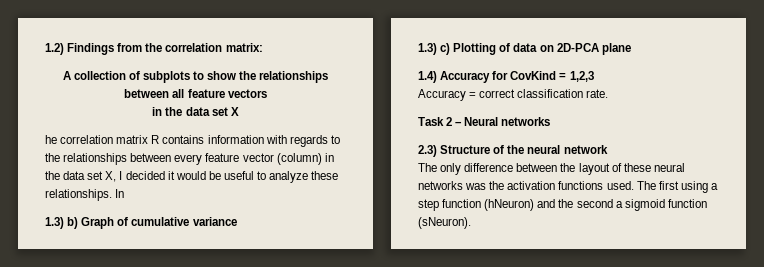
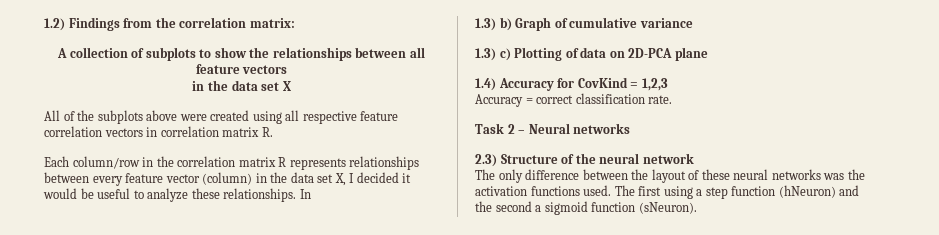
- he correlation matrix R contains information with regards to the relationships between every feature vector (column) in the data set X, I decided it would be useful to analyze these relationships.
+ All of the subplots above were created using all respective feature correlation vectors in correlation matrix R.
+ Each column/row in the correlation matrix R represents relationships between every feature vector (column) in the data set X, I decided it would be useful to analyze these relationships.

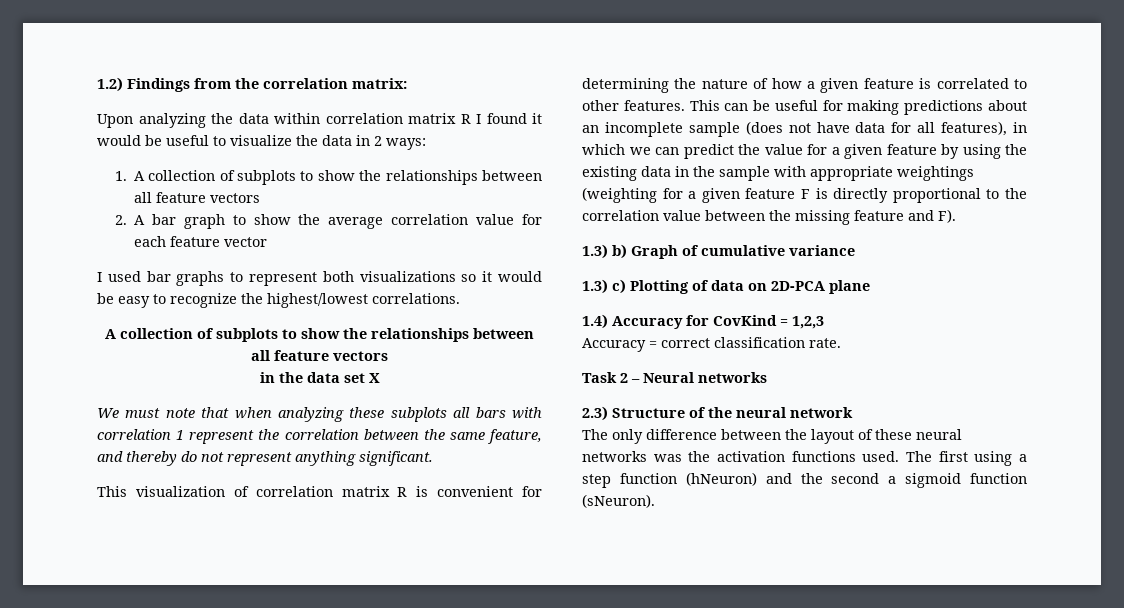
+ Upon analyzing the data within correlation matrix R I found it would be useful to visualize the data in 2 ways:
+ 1. A collection of subplots to show the relationships between all feature vectors
+ 2. A bar graph to show the average correlation value for each feature vector
+ I used bar graphs to represent both visualizations so it would be easy to recognize the highest/lowest correlations.
- All of the subplots above were created using all respective feature correlation vectors in correlation matrix R.
- Each column/row in the correlation matrix R represents relationships between every feature vector (column) in the data set X, I decided it would be useful to analyze these relationships. In
+ We must note that when analyzing these subplots all bars with correlation 1 represent the correlation between the same feature, and thereby do not represent anything significant.
+ This visualization of correlation matrix R is convenient for determining the nature of how a given feature is correlated to other features. This can be useful for making predictions about an incomplete sample (does not have data for all features), in which we can predict the value for a given feature by using the existing data in the sample with appropriate weightings (weighting for a given feature F is directly proportional to the correlation value between the missing feature and F).

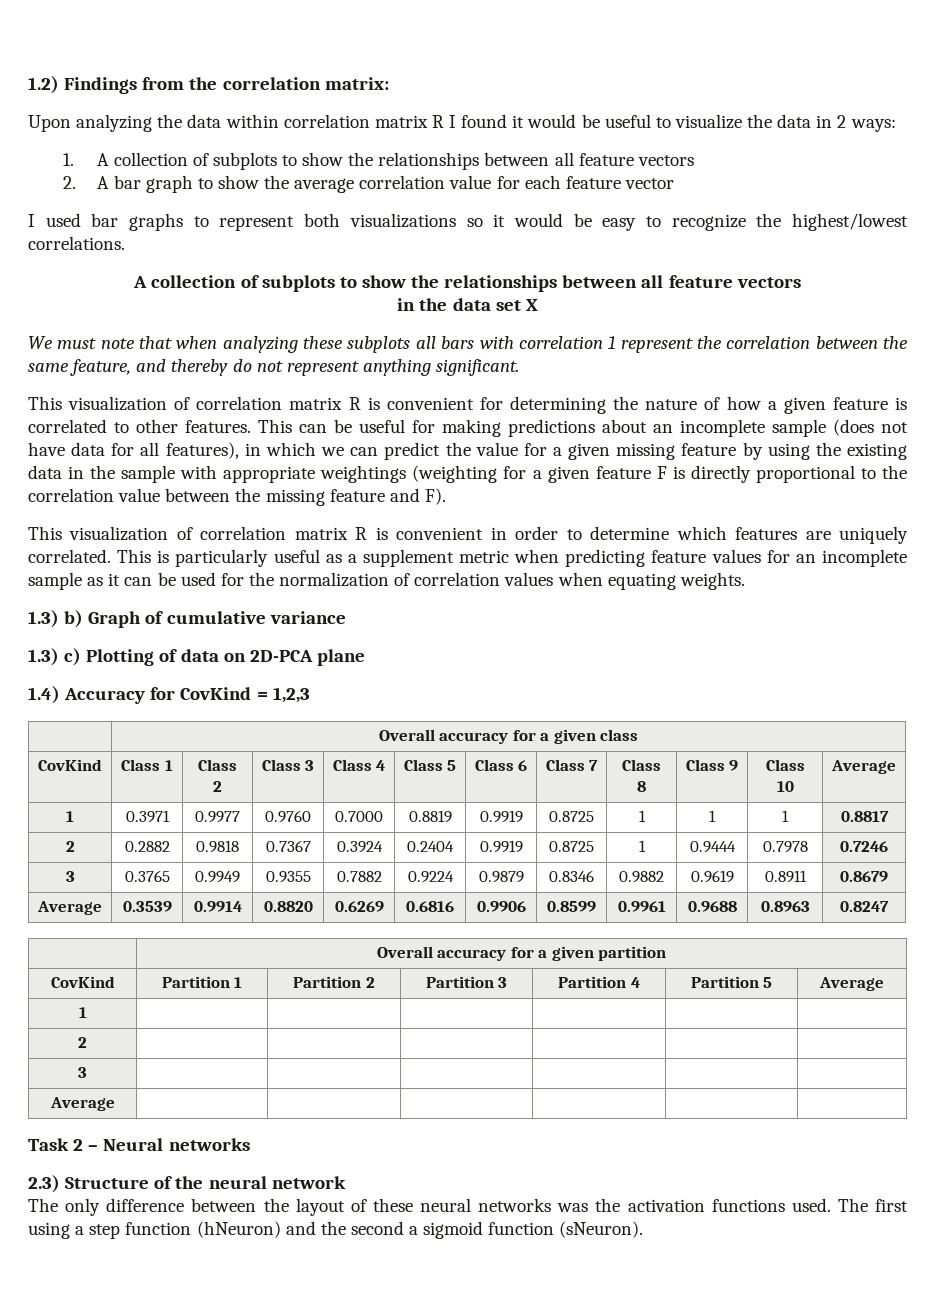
- This can be useful for making predictions about an incomplete sample (does not have data for all features), in which we can predict the value for a given feature by using the existing data in the sample with appropriate weightings (weighting for a given feature F is directly proportional to the correlation value between the missing feature and F).
+ This can be useful for making predictions about an incomplete sample (does not have data for all features), in which we can predict the value for a given missing feature by using the existing data in the sample with appropriate weightings (weighting for a given feature F is directly proportional to the correlation value between the missing feature and F).
+ This visualization of correlation matrix R is convenient in order to determine which features are uniquely correlated. This is particularly useful as a supplement metric when predicting feature values for an incomplete sample as it can be used for the normalization of correlation values when equating weights.
- Accuracy = correct classification rate.
+ | Overall accuracy for a given class
+ CovKind | Class 1 | Class 2 | Class 3 | Class 4 | Class 5 | Class 6 | Class 7 | Class 8 | Class 9 | Class 10 | Average
+ 1 | 0.3971 | 0.9977 | 0.9760 | 0.7000 | 0.8819 | 0.9919 | 0.8725 | 1 | 1 | 1 | 0.8817
+ 2 | 0.2882 | 0.9818 | 0.7367 | 0.3924 | 0.2404 | 0.9919 | 0.8725 | 1 | 0.9444 | 0.7978 | 0.7246
+ 3 | 0.3765 | 0.9949 | 0.9355 | 0.7882 | 0.9224 | 0.9879 | 0.8346 | 0.9882 | 0.9619 | 0.8911 | 0.8679
+ Average | 0.3539 | 0.9914 | 0.8820 | 0.6269 | 0.6816 | 0.9906 | 0.8599 | 0.9961 | 0.9688 | 0.8963 | 0.8247
+ | Overall accuracy for a given partition
+ CovKind | Partition 1 | Partition 2 | Partition 3 | Partition 4 | Partition 5 | Average
+ 1 | | | | | |
+ 2 | | | | | |
+ 3 | | | | | |
+ Average | | | | | |

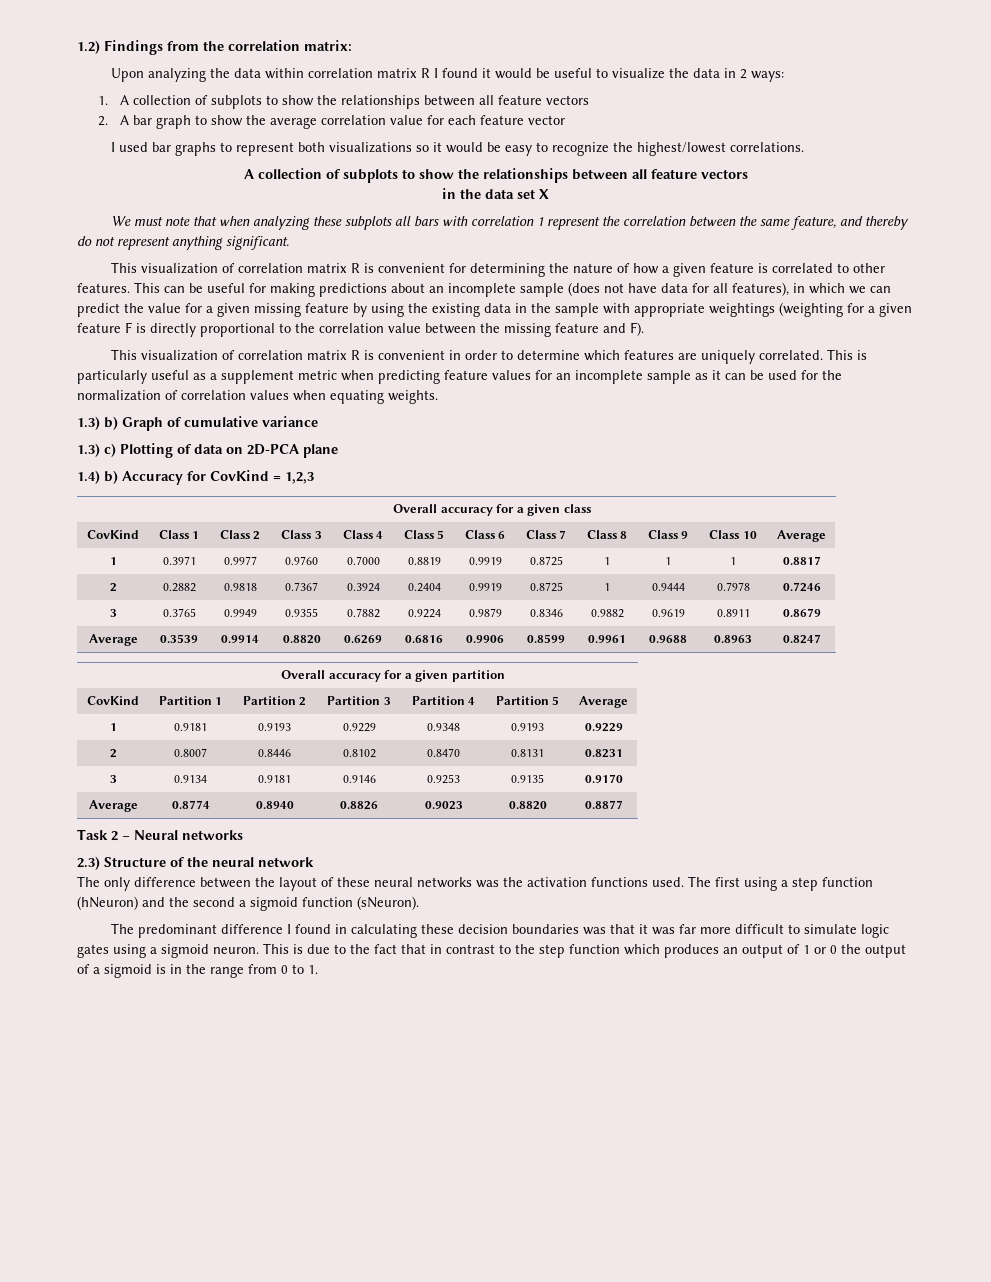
- 1.4) Accuracy for CovKind = 1,2,3
+ 1.4) b) Accuracy for CovKind = 1,2,3
  CovKind | Partition 1 | Partition 2 | Partition 3 | Partition 4 | Partition 5 | Average
- 1 | | | | | |
- 2 | | | | | |
- 3 | | | | | |
- Average | | | | | |
+ 1 | 0.9181 | 0.9193 | 0.9229 | 0.9348 | 0.9193 | 0.9229
+ 2 | 0.8007 | 0.8446 | 0.8102 | 0.8470 | 0.8131 | 0.8231
+ 3 | 0.9134 | 0.9181 | 0.9146 | 0.9253 | 0.9135 | 0.9170
+ Average | 0.8774 | 0.8940 | 0.8826 | 0.9023 | 0.8820 | 0.8877
+ The predominant difference I found in calculating these decision boundaries was that it was far more difficult to simulate logic gates using a sigmoid neuron. This is due to the fact that in contrast to the step function which produces an output of 1 or 0 the output of a sigmoid is in the range from 0 to 1.

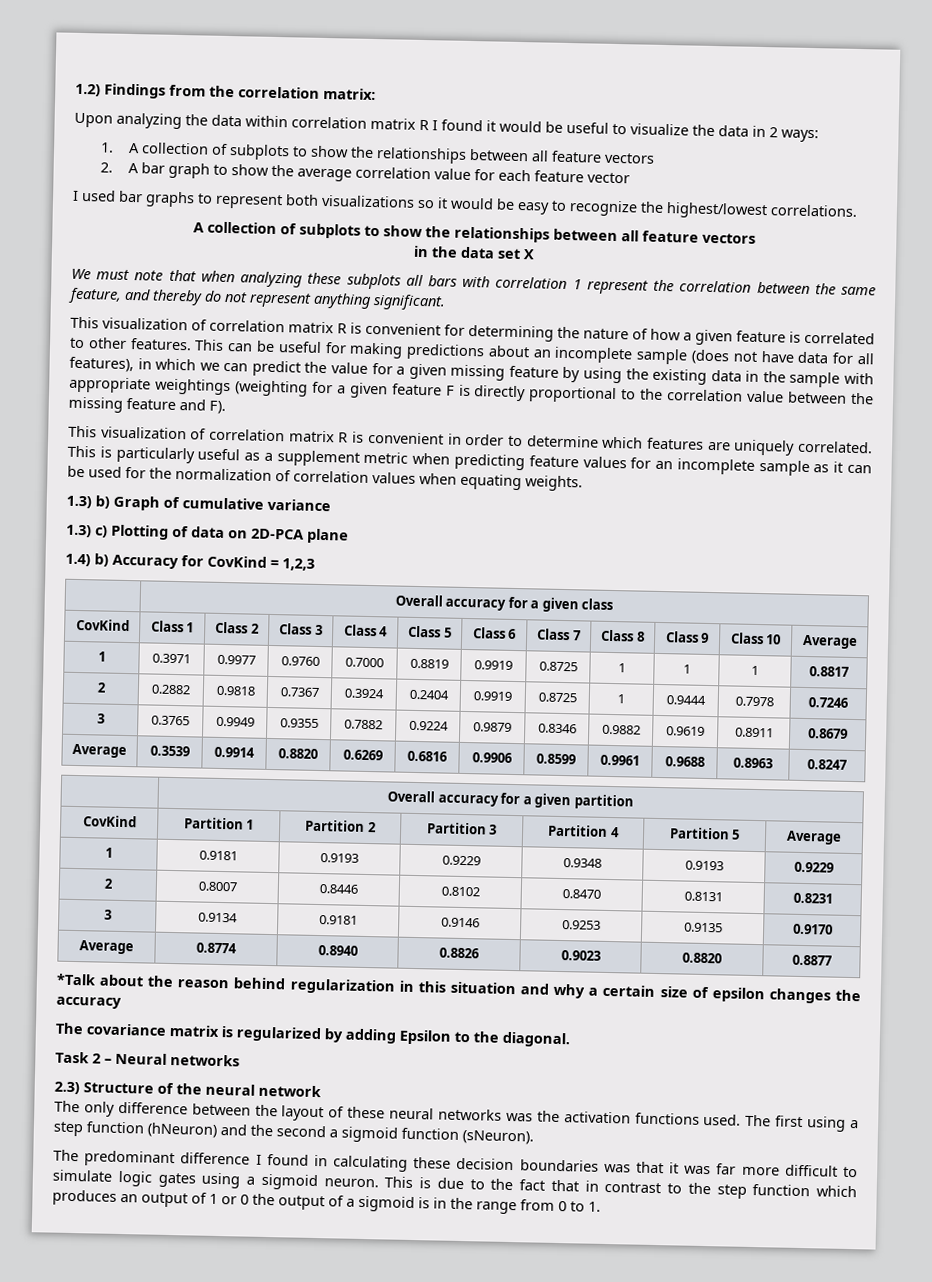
+ *Talk about the reason behind regularization in this situation and why a certain size of epsilon changes the accuracy
+ The covariance matrix is regularized by adding Epsilon to the diagonal.

